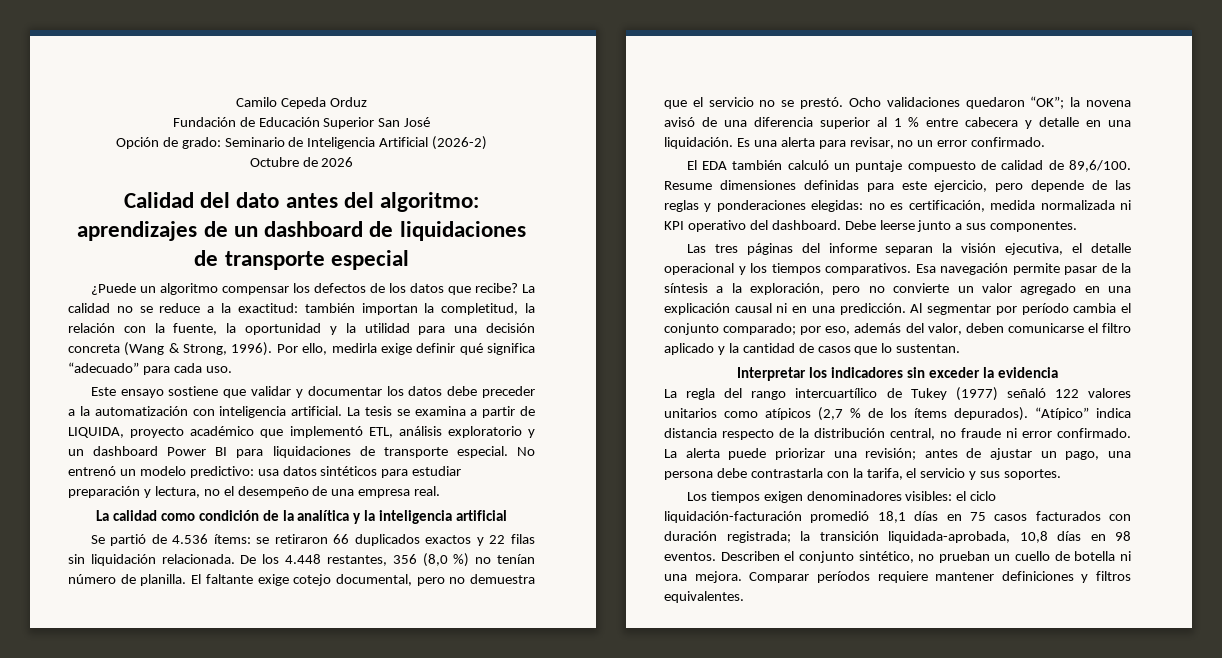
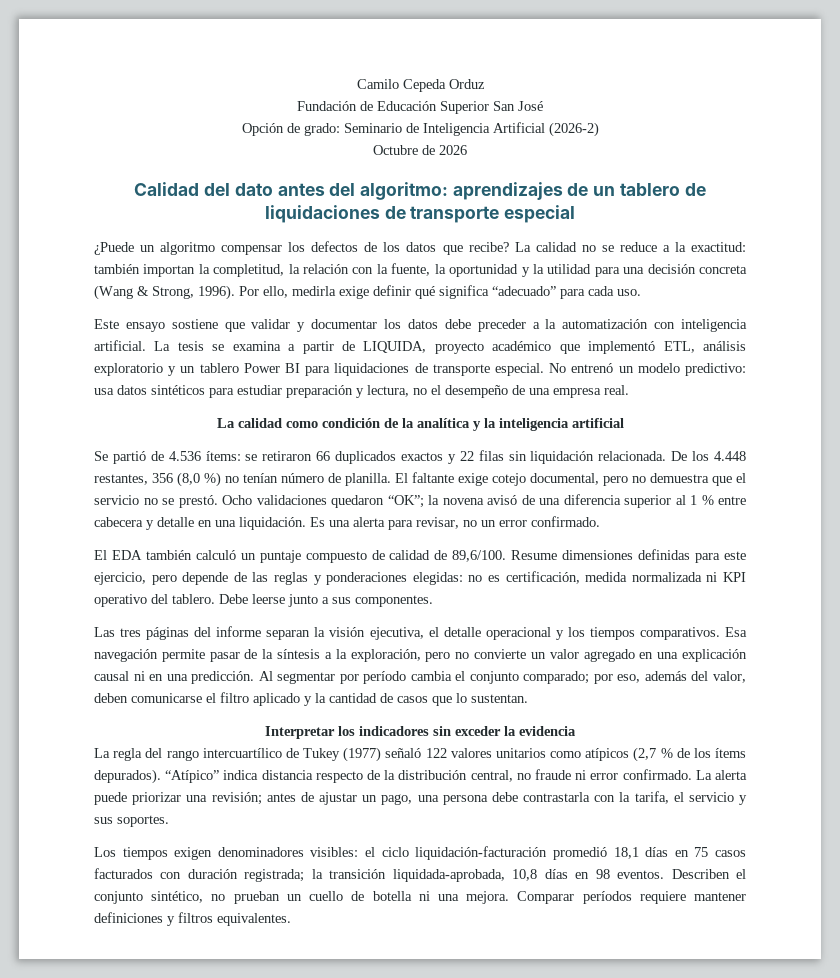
- Calidad del dato antes del algoritmo: aprendizajes de un dashboard de liquidaciones de transporte especial
+ Calidad del dato antes del algoritmo: aprendizajes de un tablero de liquidaciones de transporte especial
- La tesis se examina a partir de LIQUIDA, proyecto académico que implementó ETL, análisis exploratorio y un dashboard Power BI para liquidaciones de transporte especial.
+ La tesis se examina a partir de LIQUIDA, proyecto académico que implementó ETL, análisis exploratorio y un tablero Power BI para liquidaciones de transporte especial.
- Resume dimensiones definidas para este ejercicio, pero depende de las reglas y ponderaciones elegidas: no es certificación, medida normalizada ni KPI operativo del dashboard.
+ Resume dimensiones definidas para este ejercicio, pero depende de las reglas y ponderaciones elegidas: no es certificación, medida normalizada ni KPI operativo del tablero.

